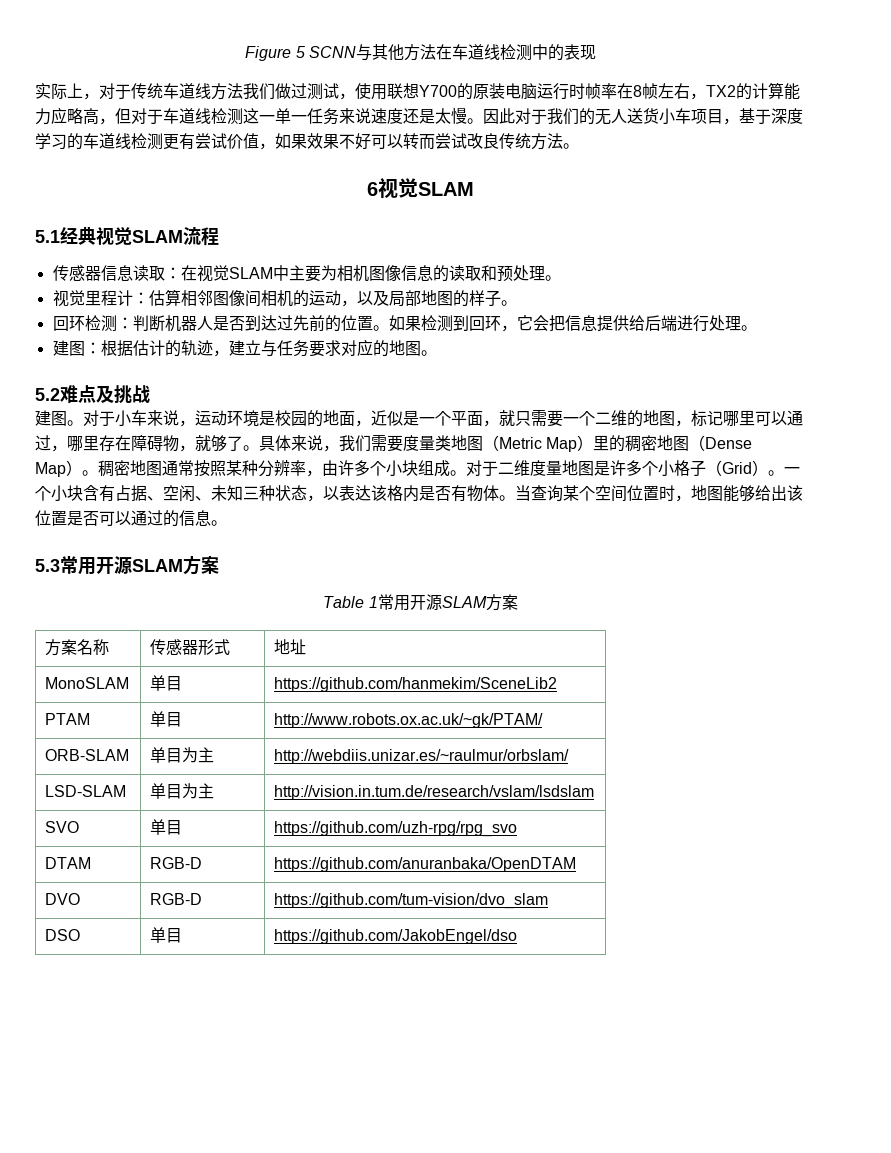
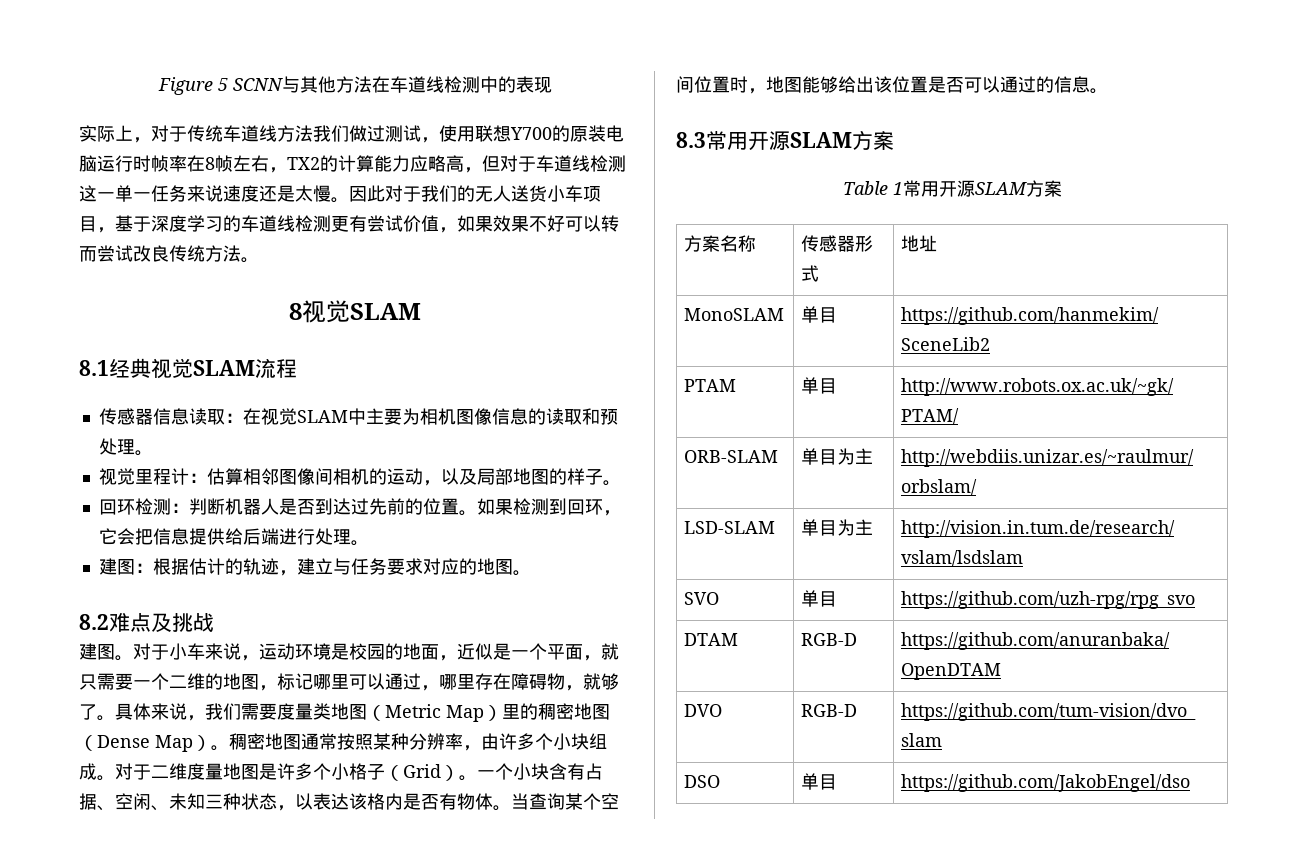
- 6视觉SLAM
+ 8视觉SLAM
- 5.1经典视觉SLAM流程
+ 8.1经典视觉SLAM流程
- 5.2难点及挑战
+ 8.2难点及挑战
- 5.3常用开源SLAM方案
+ 8.3常用开源SLAM方案

